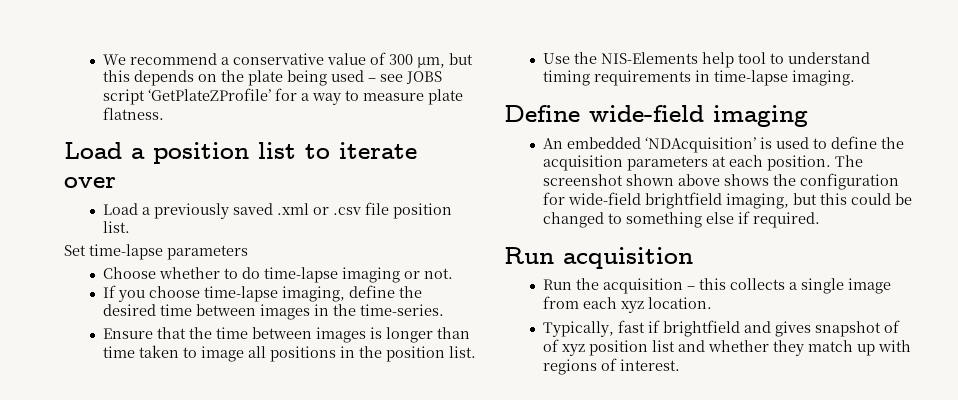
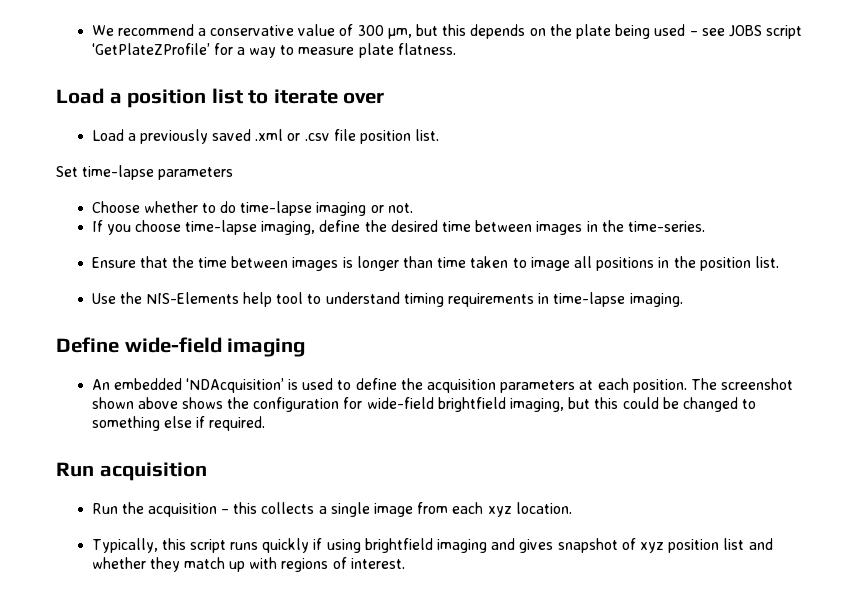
- Typically, fast if brightfield and gives snapshot of of xyz position list and whether they match up with regions of interest.
+ Typically, this script runs quickly if using brightfield imaging and gives snapshot of xyz position list and whether they match up with regions of interest.

